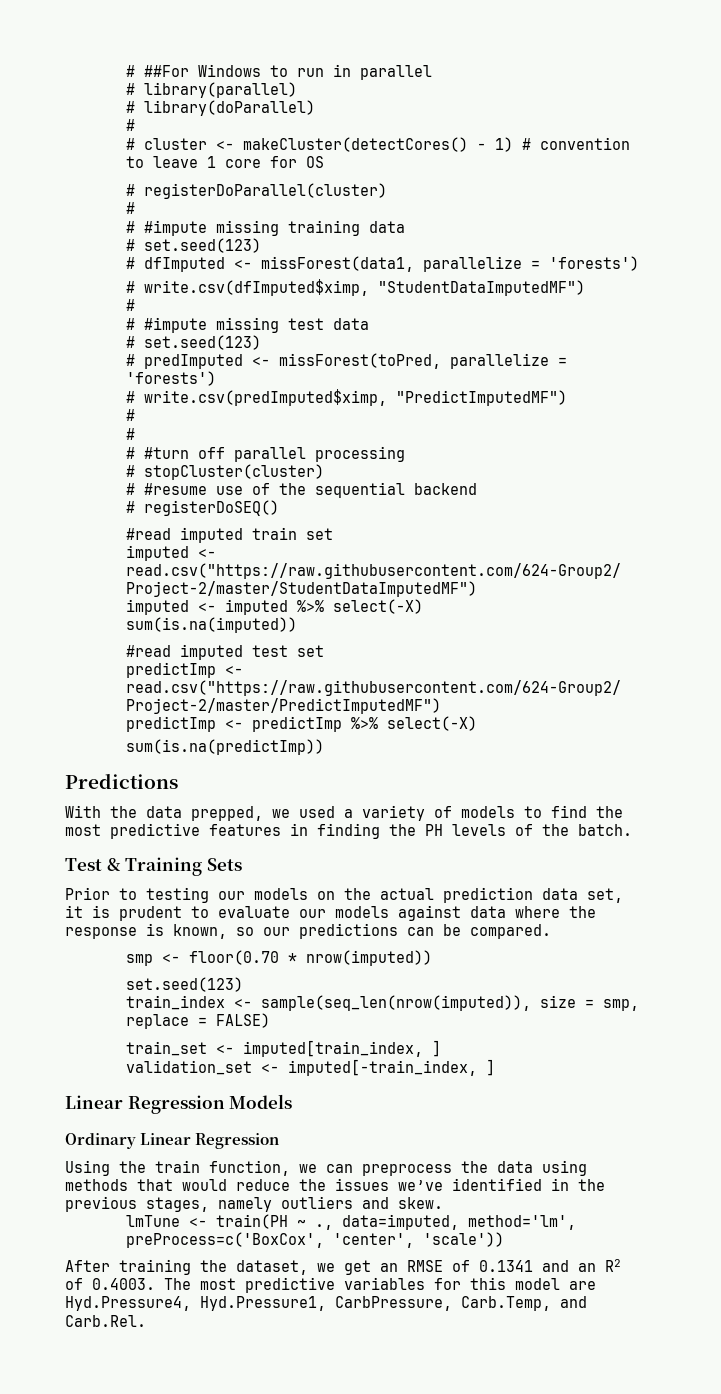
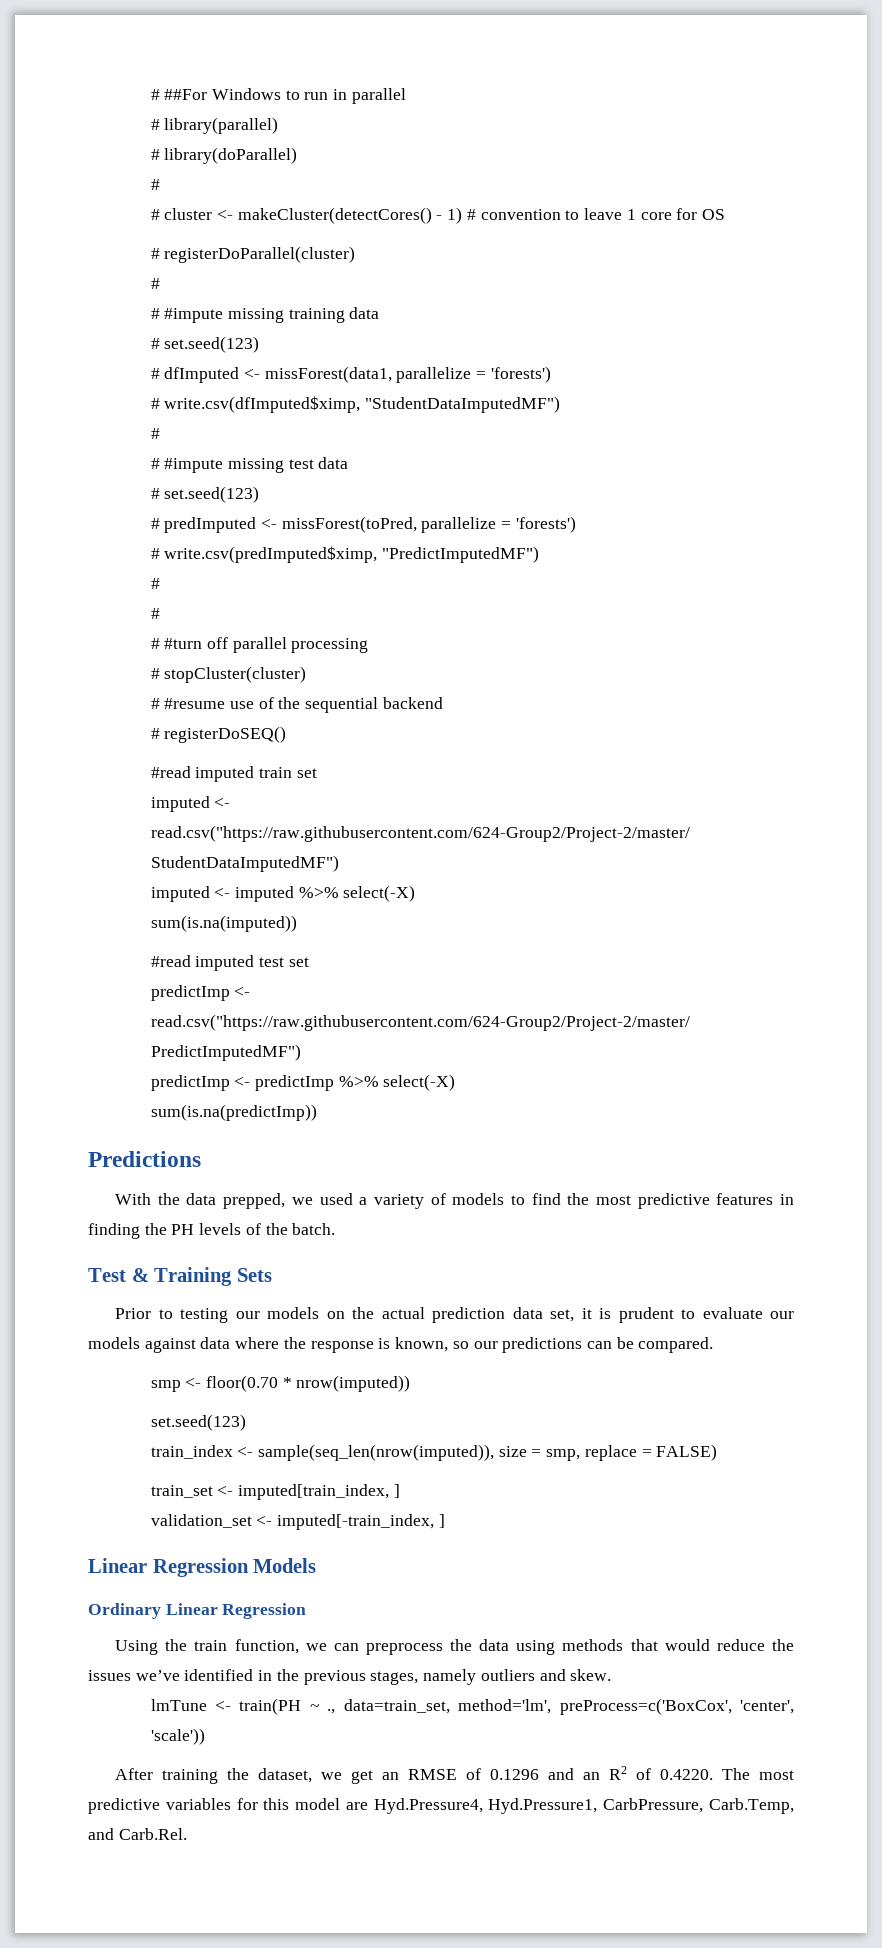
- lmTune <- train(PH ~ ., data=imputed, method='lm', preProcess=c('BoxCox', 'center', 'scale'))
+ lmTune <- train(PH ~ ., data=train_set, method='lm', preProcess=c('BoxCox', 'center', 'scale'))
- After training the dataset, we get an RMSE of 0.1341 and an R2 of 0.4003. The most predictive variables for this model are Hyd.Pressure4, Hyd.Pressure1, CarbPressure, Carb.Temp, and Carb.Rel.
+ After training the dataset, we get an RMSE of 0.1296 and an R2 of 0.4220. The most predictive variables for this model are Hyd.Pressure4, Hyd.Pressure1, CarbPressure, Carb.Temp, and Carb.Rel.

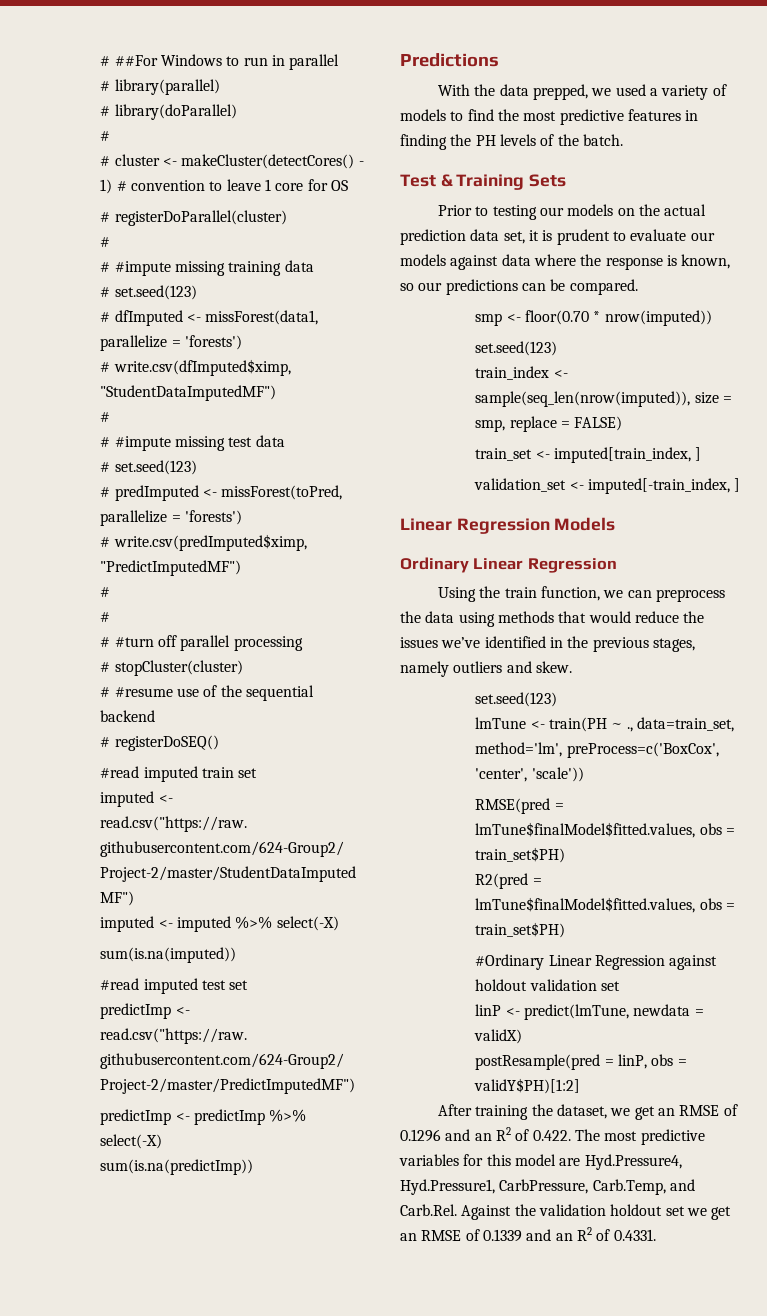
  Using the train function, we can preprocess the data using methods that would reduce the issues we’ve identified in the previous stages, namely outliers and skew.
+ set.seed(123)
+ RMSE(pred = lmTune$finalModel$fitted.values, obs = train_set$PH)
+ R2(pred = lmTune$finalModel$fitted.values, obs = train_set$PH)
+ #Ordinary Linear Regression against holdout validation set
+ linP <- predict(lmTune, newdata = validX)
+ postResample(pred = linP, obs = validY$PH)[1:2]
- After training the dataset, we get an RMSE of 0.1296 and an R2 of 0.4220. The most predictive variables for this model are Hyd.Pressure4, Hyd.Pressure1, CarbPressure, Carb.Temp, and Carb.Rel.
+ After training the dataset, we get an RMSE of 0.1296 and an R2 of 0.422. The most predictive variables for this model are Hyd.Pressure4, Hyd.Pressure1, CarbPressure, Carb.Temp, and Carb.Rel. Against the validation holdout set we get an RMSE of 0.1339 and an R2 of 0.4331.

